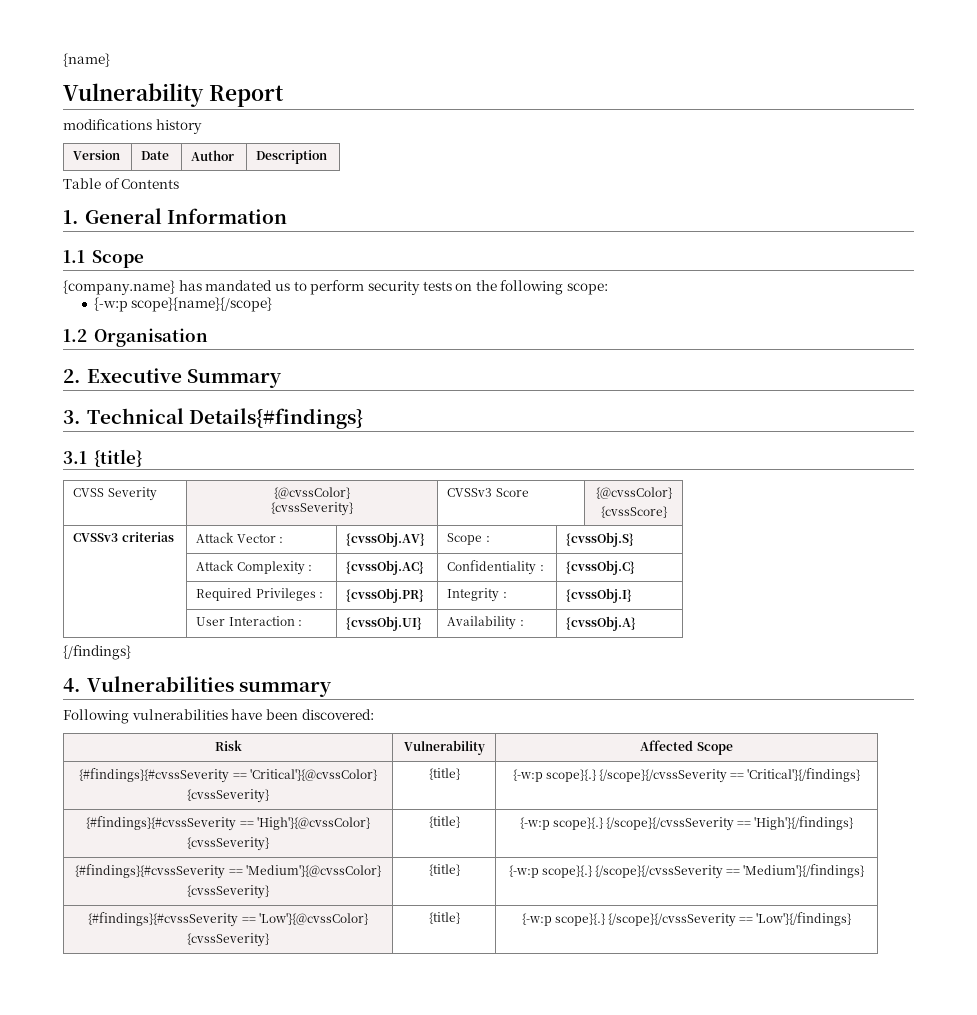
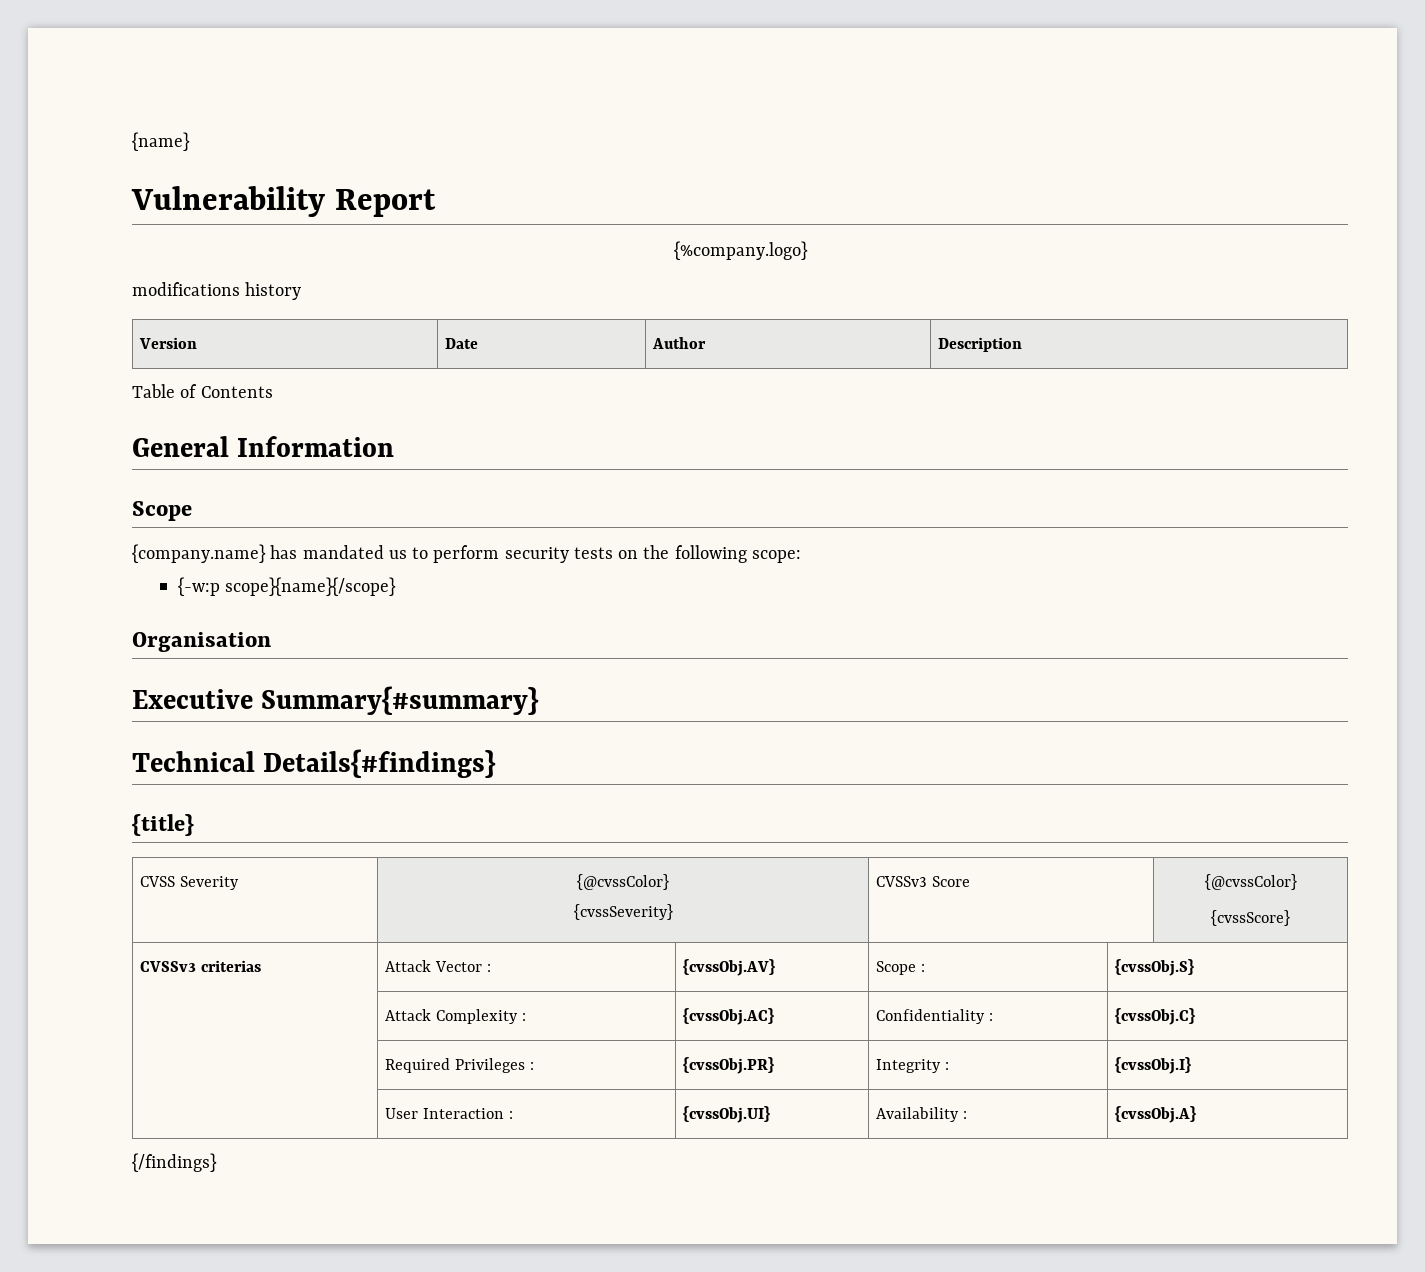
+ {%company.logo}
- 1. General Information
- 1.1 Scope
+ General Information
+ Scope
- 1.2 Organisation
+ Organisation
- 2. Executive Summary
- 3. Technical Details{#findings}
+ Executive Summary{#summary}
+ Technical Details{#findings}
- 3.1 {title}
+ {title}
- 4. Vulnerabilities summary
- Following vulnerabilities have been discovered:
- Risk | Vulnerability | Affected Scope
- {#findings}{#cvssSeverity == 'Critical'}{@cvssColor}
- {cvssSeverity} | {title} | {-w:p scope}{.} {/scope}{/cvssSeverity == 'Critical'}{/findings}
- {#findings}{#cvssSeverity == 'High'}{@cvssColor}
- {cvssSeverity} | {title} | {-w:p scope}{.} {/scope}{/cvssSeverity == 'High'}{/findings}
- {#findings}{#cvssSeverity == 'Medium'}{@cvssColor}
- {cvssSeverity} | {title} | {-w:p scope}{.} {/scope}{/cvssSeverity == 'Medium'}{/findings}
- {#findings}{#cvssSeverity == 'Low'}{@cvssColor}
- {cvssSeverity} | {title} | {-w:p scope}{.} {/scope}{/cvssSeverity == 'Low'}{/findings}

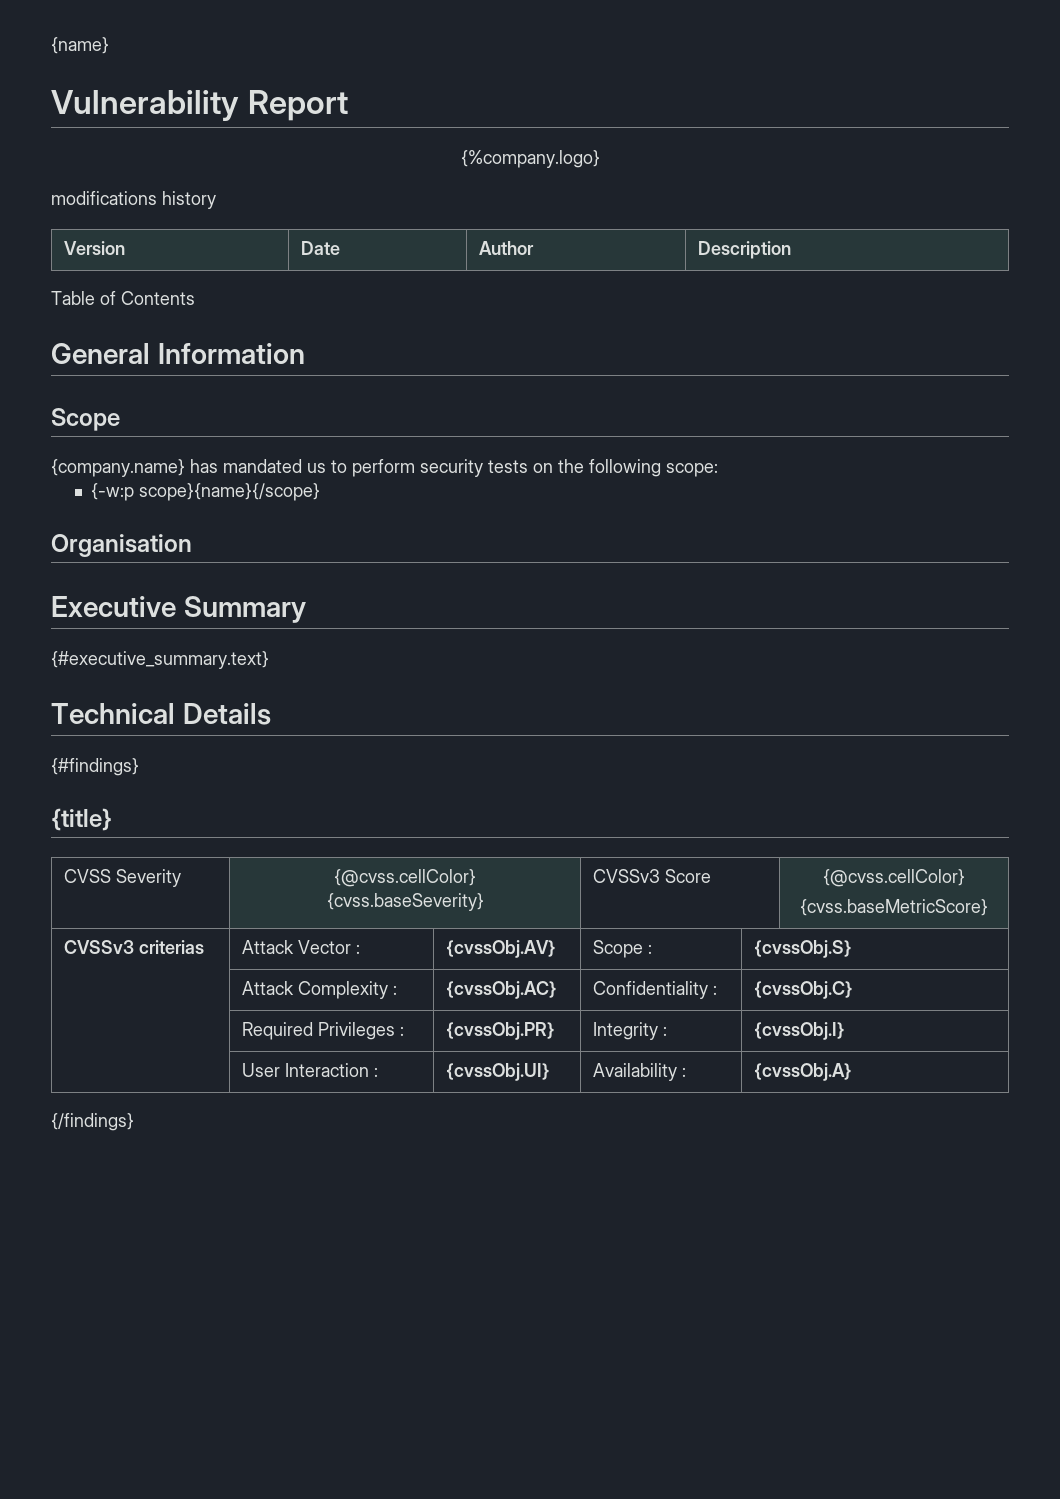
- Executive Summary{#summary}
+ Executive Summary
+ {#executive_summary.text}
- Technical Details{#findings}
+ Technical Details
+ {#findings}
- CVSS Severity | {@cvssColor}
- {cvssSeverity} | CVSSv3 Score | {@cvssColor}
- {cvssScore}
+ CVSS Severity | {@cvss.cellColor}
+ {cvss.baseSeverity} | CVSSv3 Score | {@cvss.cellColor}
+ {cvss.baseMetricScore}

